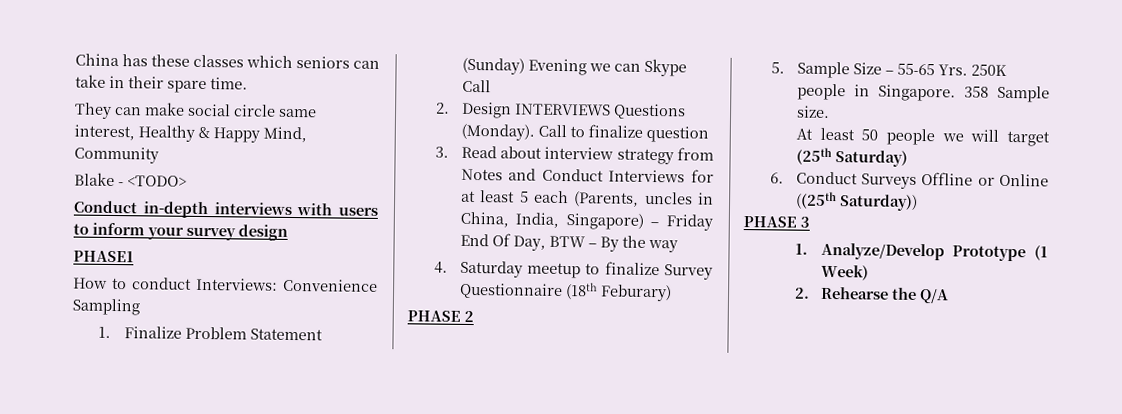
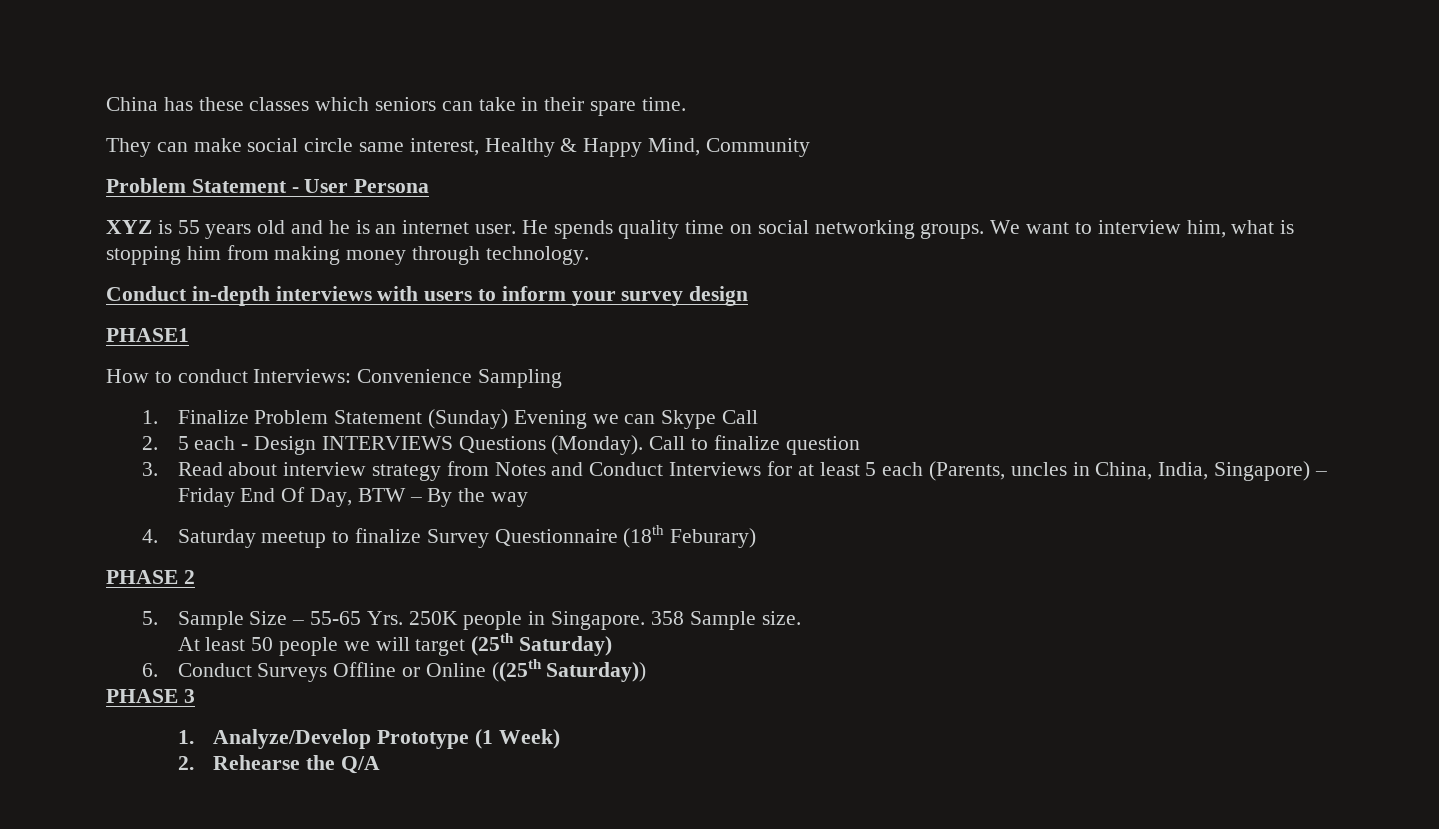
- Blake - <TODO>
+ Problem Statement - User Persona
+ XYZ is 55 years old and he is an internet user. He spends quality time on social networking groups. We want to interview him, what is stopping him from making money through technology.
- 2. Design INTERVIEWS Questions (Monday).
+ 2. 5 each - Design INTERVIEWS Questions (Monday).

